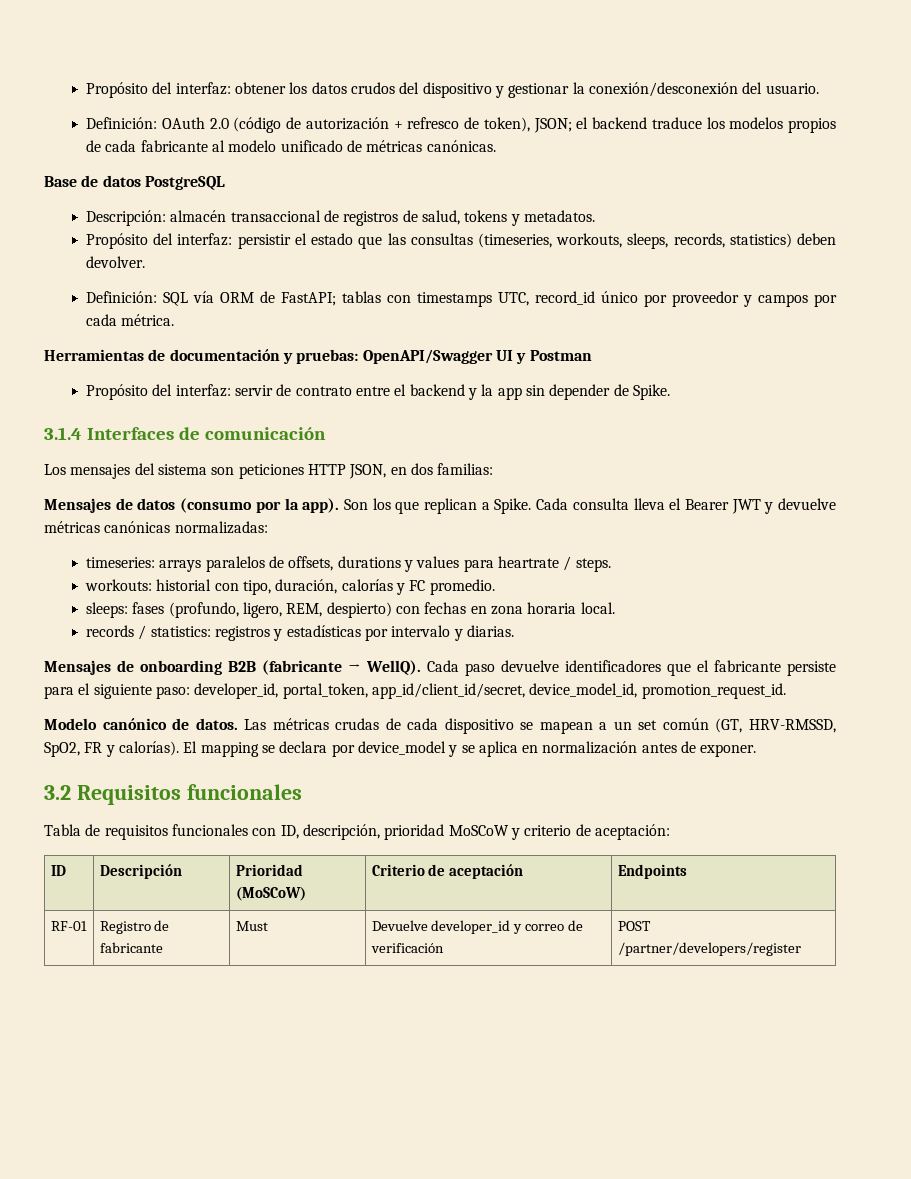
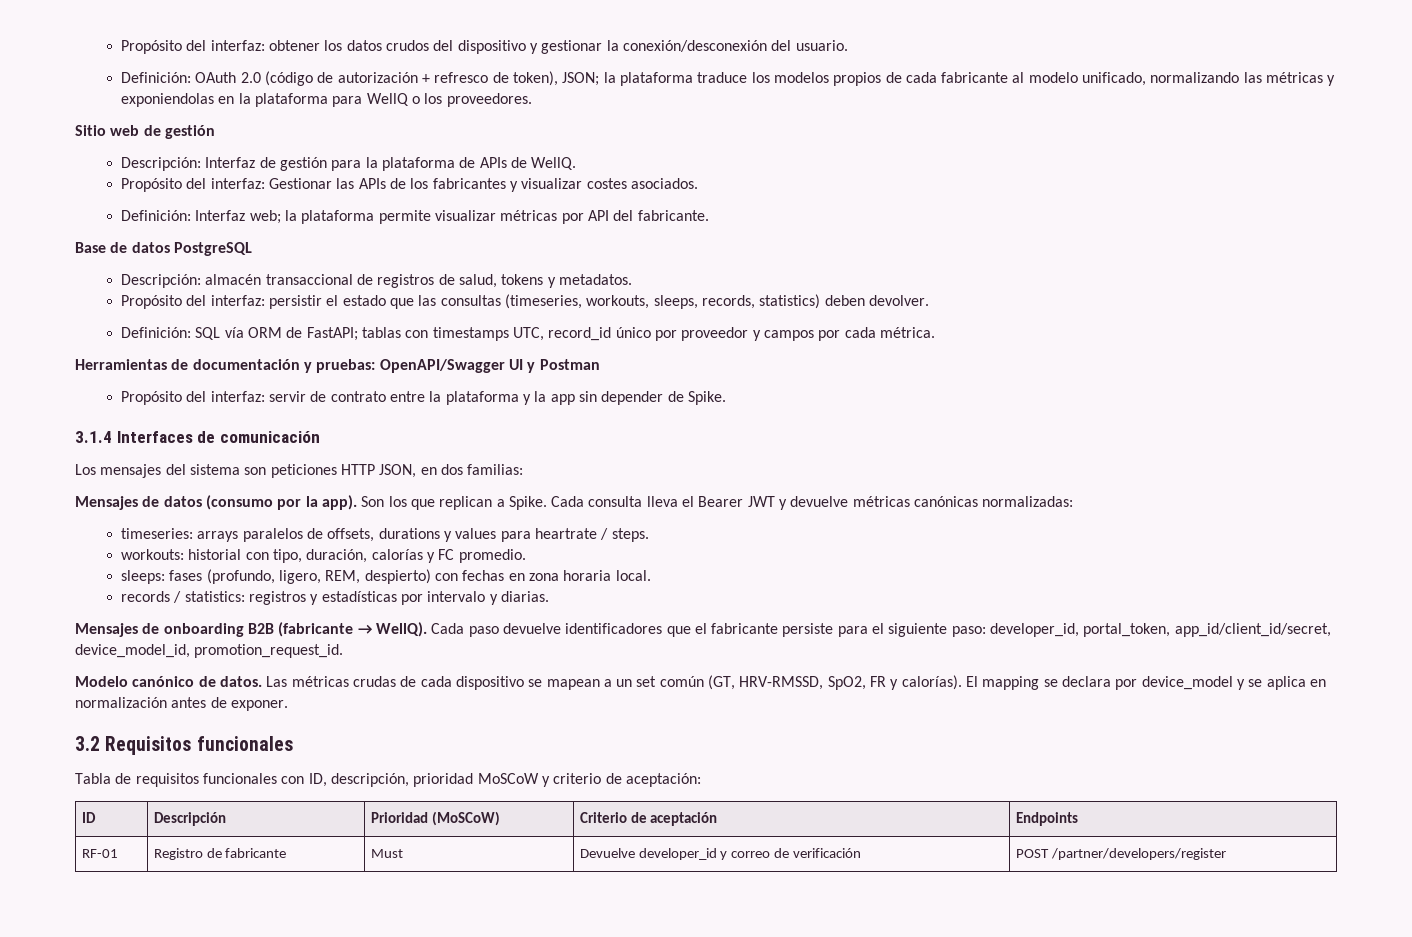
- Definición: OAuth 2.0 (código de autorización + refresco de token), JSON; el backend traduce los modelos propios de cada fabricante al modelo unificado de métricas canónicas.
+ Definición: OAuth 2.0 (código de autorización + refresco de token), JSON; la plataforma traduce los modelos propios de cada fabricante al modelo unificado, normalizando las métricas y exponiendolas en la plataforma para WellQ o los proveedores.
+ Sitio web de gestión
+ Descripción: Interfaz de gestión para la plataforma de APIs de WellQ.
+ Propósito del interfaz: Gestionar las APIs de los fabricantes y visualizar costes asociados.
+ Definición: Interfaz web; la plataforma permite visualizar métricas por API del fabricante.
- Propósito del interfaz: servir de contrato entre el backend y la app sin depender de Spike.
+ Propósito del interfaz: servir de contrato entre la plataforma y la app sin depender de Spike.

